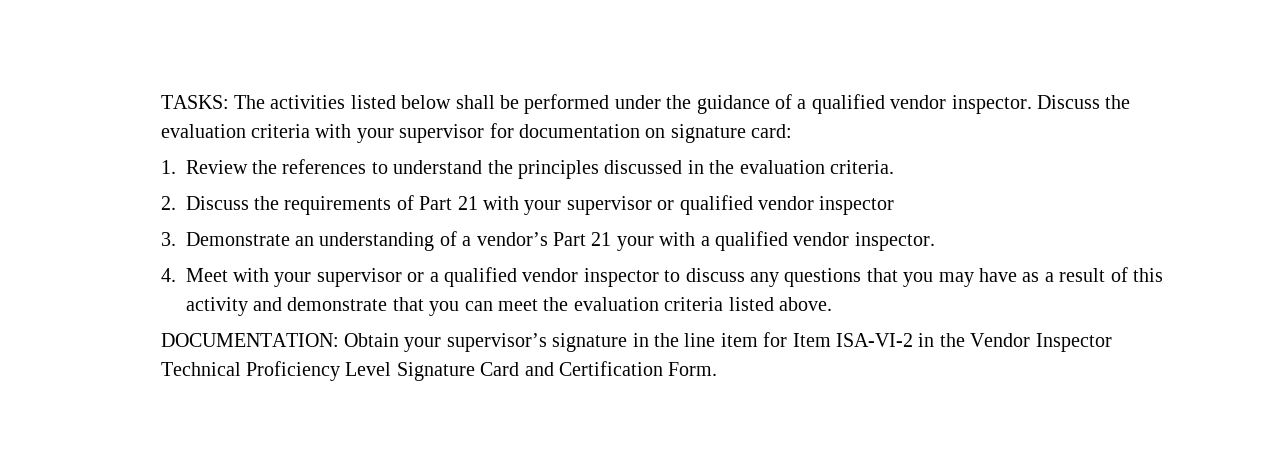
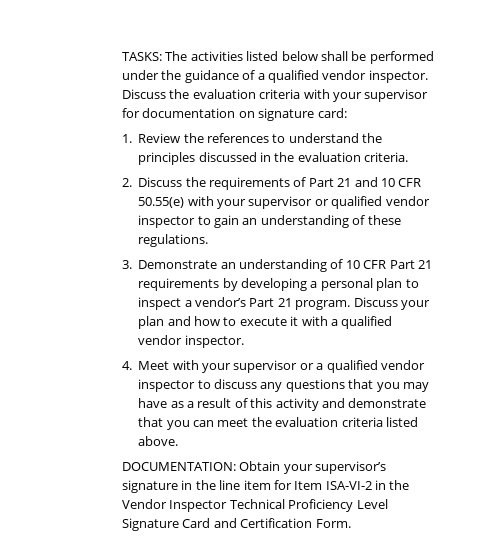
- 2. Discuss the requirements of Part 21 with your supervisor or qualified vendor inspector
+ 2. Discuss the requirements of Part 21 and 10 CFR 50.55(e) with your supervisor or qualified vendor inspector to gain an understanding of these regulations.
- 3. Demonstrate an understanding of a vendor’s Part 21 your with a qualified vendor inspector.
+ 3. Demonstrate an understanding of 10 CFR Part 21 requirements by developing a personal plan to inspect a vendor’s Part 21 program. Discuss your plan and how to execute it with a qualified vendor inspector.

